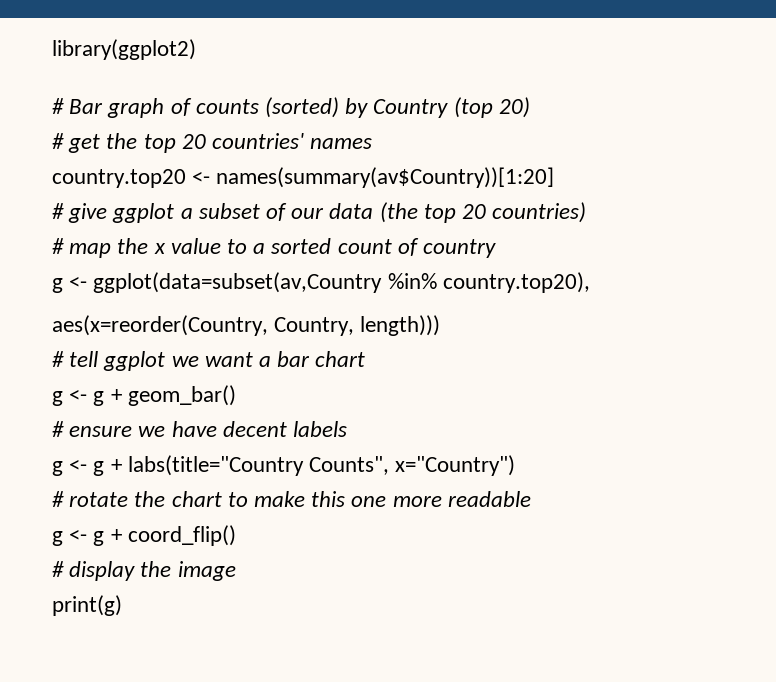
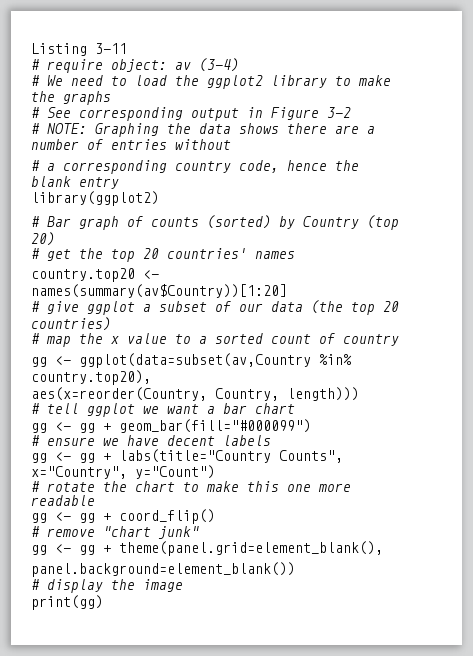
+ Listing 3-11
+ # require object: av (3-4)
+ # We need to load the ggplot2 library to make the graphs
+ # See corresponding output in Figure 3-2
+ # NOTE: Graphing the data shows there are a number of entries without
+ # a corresponding country code, hence the blank entry
- g <- ggplot(data=subset(av,Country %in% country.top20),
+ gg <- ggplot(data=subset(av,Country %in% country.top20),
- g <- g + geom_bar()
+ gg <- gg + geom_bar(fill="#000099")
- g <- g + labs(title="Country Counts", x="Country")
+ gg <- gg + labs(title="Country Counts", x="Country", y="Count")
- g <- g + coord_flip()
+ gg <- gg + coord_flip()
+ # remove "chart junk"
+ gg <- gg + theme(panel.grid=element_blank(),
+ panel.background=element_blank())
- print(g)
+ print(gg)

